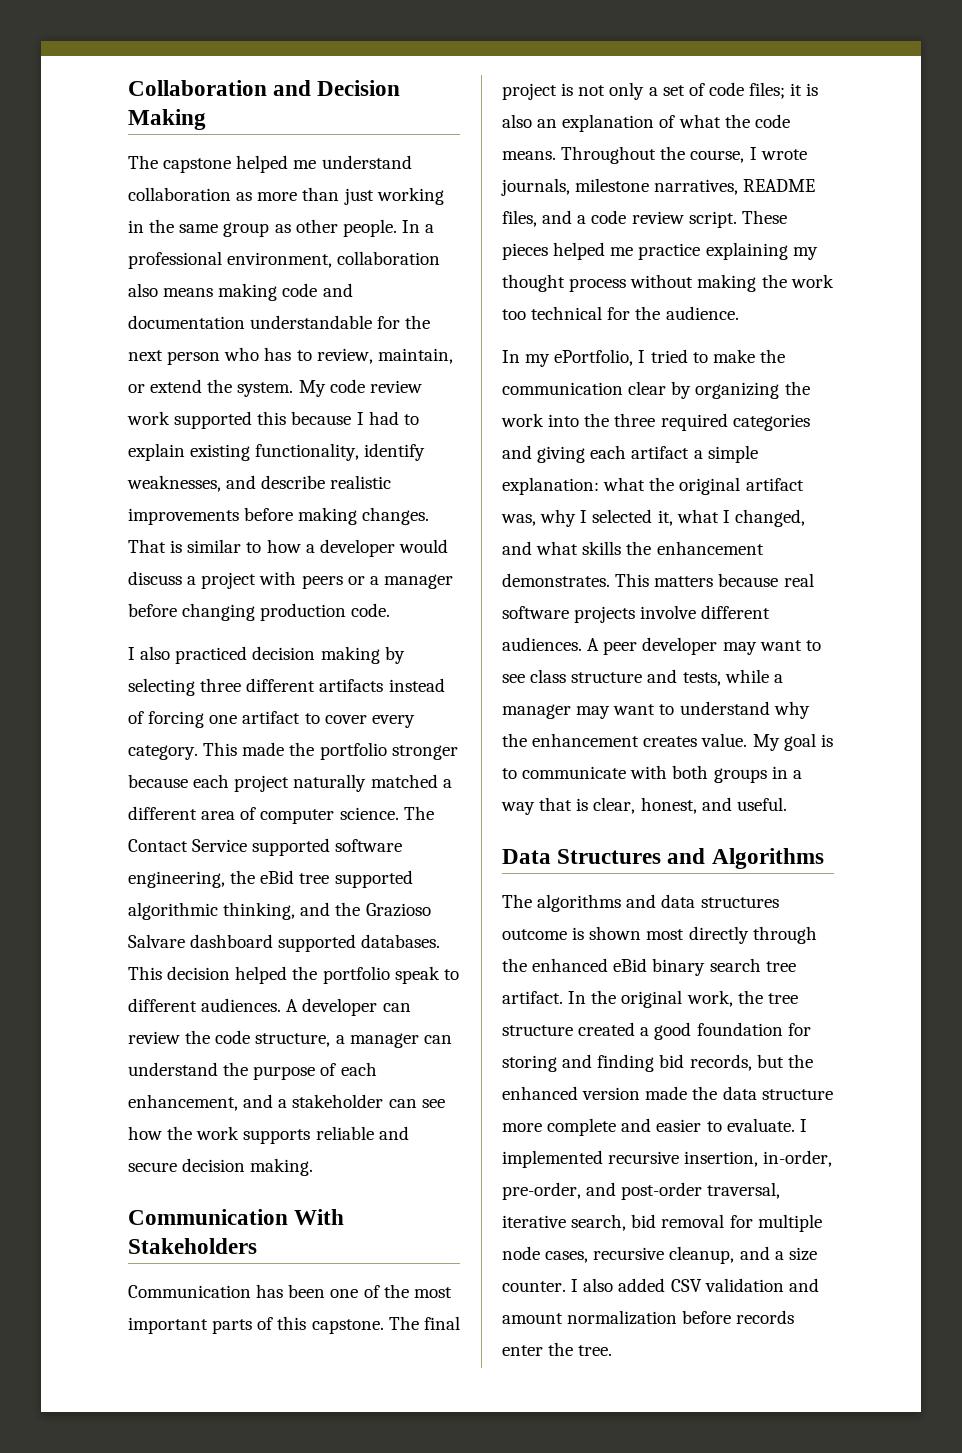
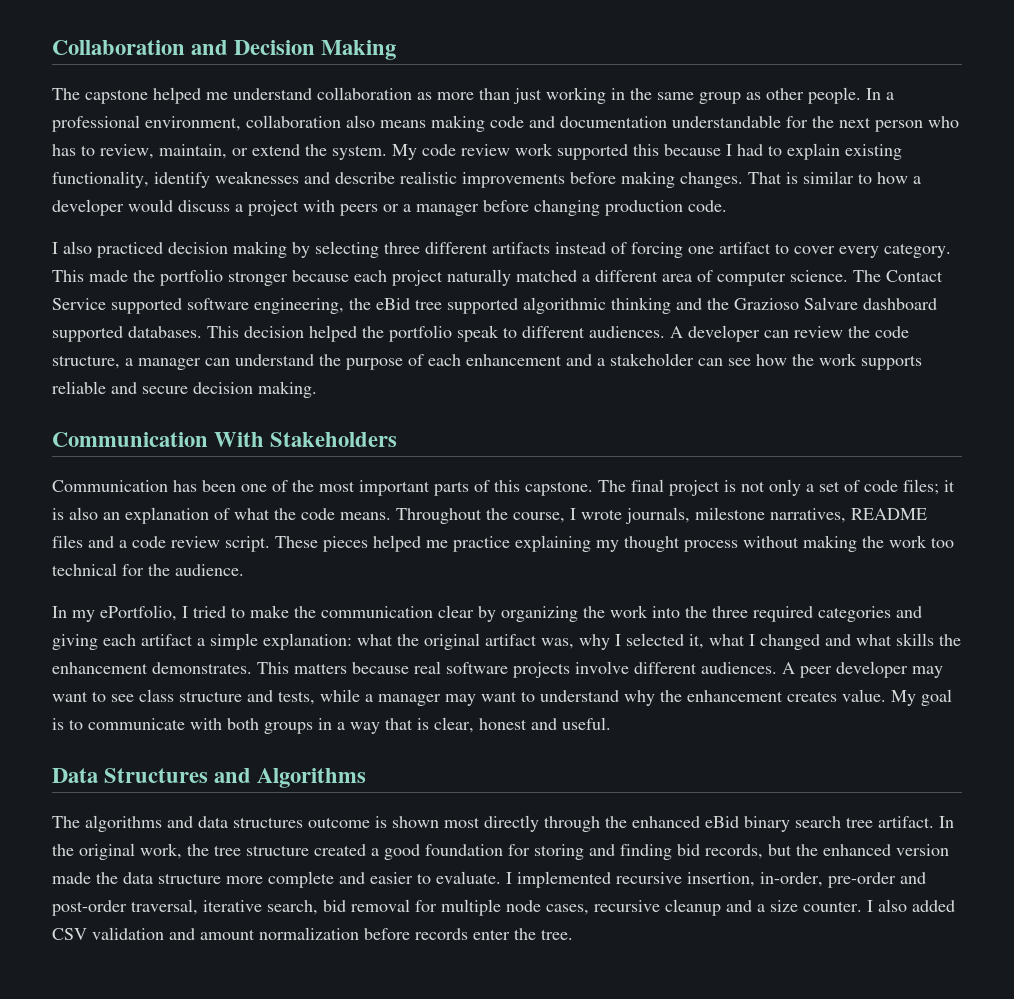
- My code review work supported this because I had to explain existing functionality, identify weaknesses, and describe realistic improvements before making changes.
+ My code review work supported this because I had to explain existing functionality, identify weaknesses and describe realistic improvements before making changes.
- The Contact Service supported software engineering, the eBid tree supported algorithmic thinking, and the Grazioso Salvare dashboard supported databases.
+ The Contact Service supported software engineering, the eBid tree supported algorithmic thinking and the Grazioso Salvare dashboard supported databases.
- A developer can review the code structure, a manager can understand the purpose of each enhancement, and a stakeholder can see how the work supports reliable and secure decision making.
+ A developer can review the code structure, a manager can understand the purpose of each enhancement and a stakeholder can see how the work supports reliable and secure decision making.
- Throughout the course, I wrote journals, milestone narratives, README files, and a code review script.
+ Throughout the course, I wrote journals, milestone narratives, README files and a code review script.
- In my ePortfolio, I tried to make the communication clear by organizing the work into the three required categories and giving each artifact a simple explanation: what the original artifact was, why I selected it, what I changed, and what skills the enhancement demonstrates.
+ In my ePortfolio, I tried to make the communication clear by organizing the work into the three required categories and giving each artifact a simple explanation: what the original artifact was, why I selected it, what I changed and what skills the enhancement demonstrates.
- My goal is to communicate with both groups in a way that is clear, honest, and useful.
+ My goal is to communicate with both groups in a way that is clear, honest and useful.
- I implemented recursive insertion, in-order, pre-order, and post-order traversal, iterative search, bid removal for multiple node cases, recursive cleanup, and a size counter.
+ I implemented recursive insertion, in-order, pre-order and post-order traversal, iterative search, bid removal for multiple node cases, recursive cleanup and a size counter.

